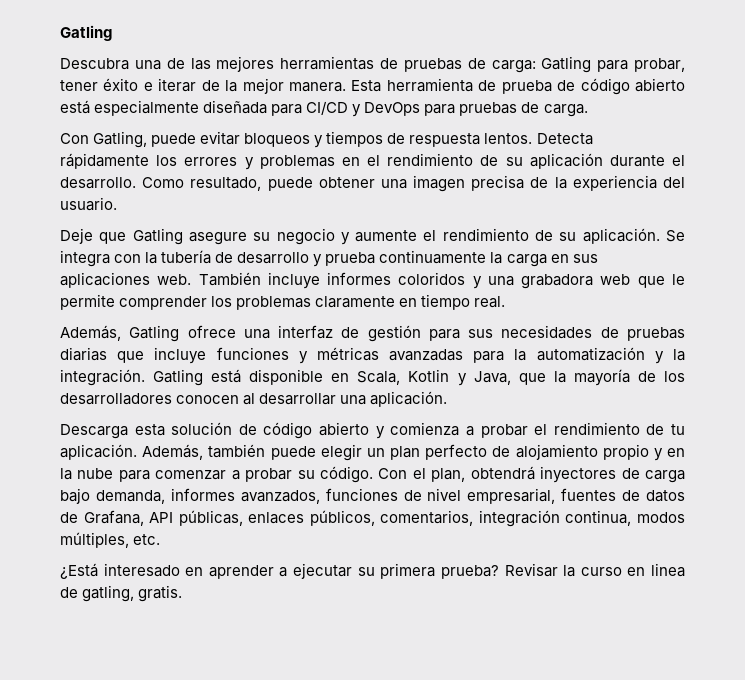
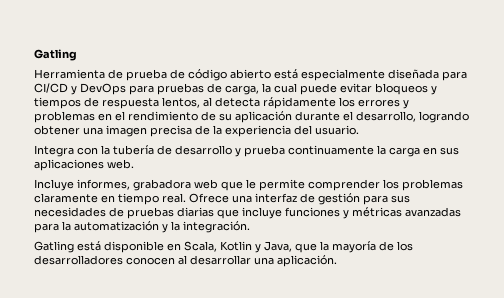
- Descubra una de las mejores herramientas de pruebas de carga: Gatling para probar, tener éxito e iterar de la mejor manera. Esta herramienta de prueba de código abierto está especialmente diseñada para CI/CD y DevOps para pruebas de carga.
- Con Gatling, puede evitar bloqueos y tiempos de respuesta lentos. Detecta rápidamente los errores y problemas en el rendimiento de su aplicación durante el desarrollo. Como resultado, puede obtener una imagen precisa de la experiencia del usuario.
+ Herramienta de prueba de código abierto está especialmente diseñada para CI/CD y DevOps para pruebas de carga, la cual puede evitar bloqueos y tiempos de respuesta lentos, al detecta rápidamente los errores y problemas en el rendimiento de su aplicación durante el desarrollo, logrando obtener una imagen precisa de la experiencia del usuario.
- Deje que Gatling asegure su negocio y aumente el rendimiento de su aplicación. Se integra con la tubería de desarrollo y prueba continuamente la carga en sus aplicaciones web. También incluye informes coloridos y una grabadora web que le permite comprender los problemas claramente en tiempo real.
- Además, Gatling ofrece una interfaz de gestión para sus necesidades de pruebas diarias que incluye funciones y métricas avanzadas para la automatización y la integración. Gatling está disponible en Scala, Kotlin y Java, que la mayoría de los desarrolladores conocen al desarrollar una aplicación.
+ Integra con la tubería de desarrollo y prueba continuamente la carga en sus aplicaciones web.
+ Incluye informes, grabadora web que le permite comprender los problemas claramente en tiempo real. Ofrece una interfaz de gestión para sus necesidades de pruebas diarias que incluye funciones y métricas avanzadas para la automatización y la integración.
+ Gatling está disponible en Scala, Kotlin y Java, que la mayoría de los desarrolladores conocen al desarrollar una aplicación.
- Descarga esta solución de código abierto y comienza a probar el rendimiento de tu aplicación. Además, también puede elegir un plan perfecto de alojamiento propio y en la nube para comenzar a probar su código. Con el plan, obtendrá inyectores de carga bajo demanda, informes avanzados, funciones de nivel empresarial, fuentes de datos de Grafana, API públicas, enlaces públicos, comentarios, integración continua, modos múltiples, etc.
- ¿Está interesado en aprender a ejecutar su primera prueba? Revisar la curso en linea de gatling, gratis.

